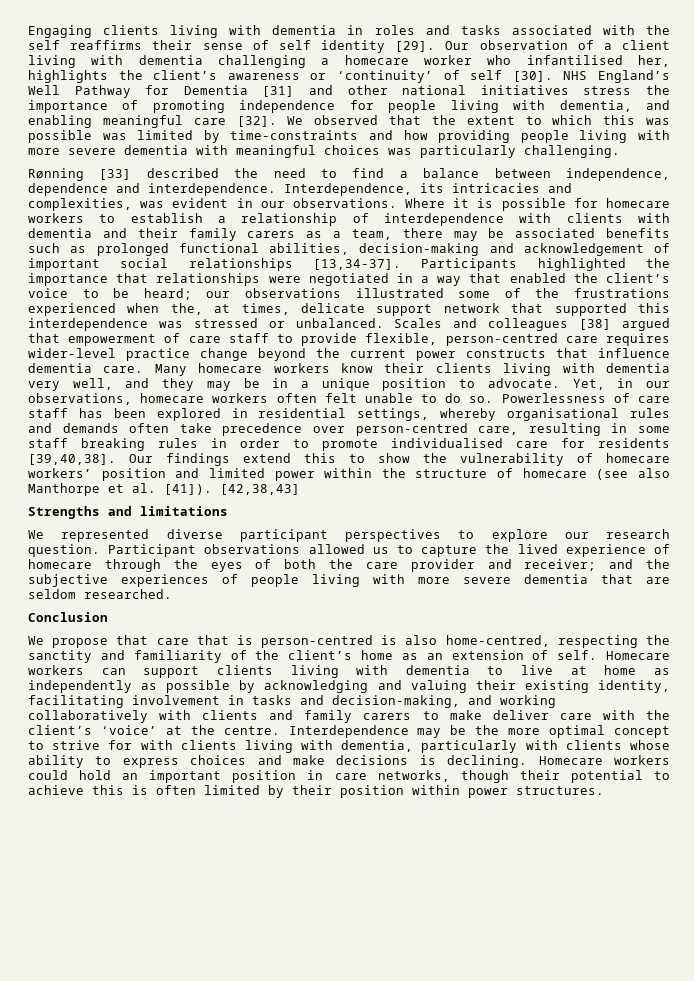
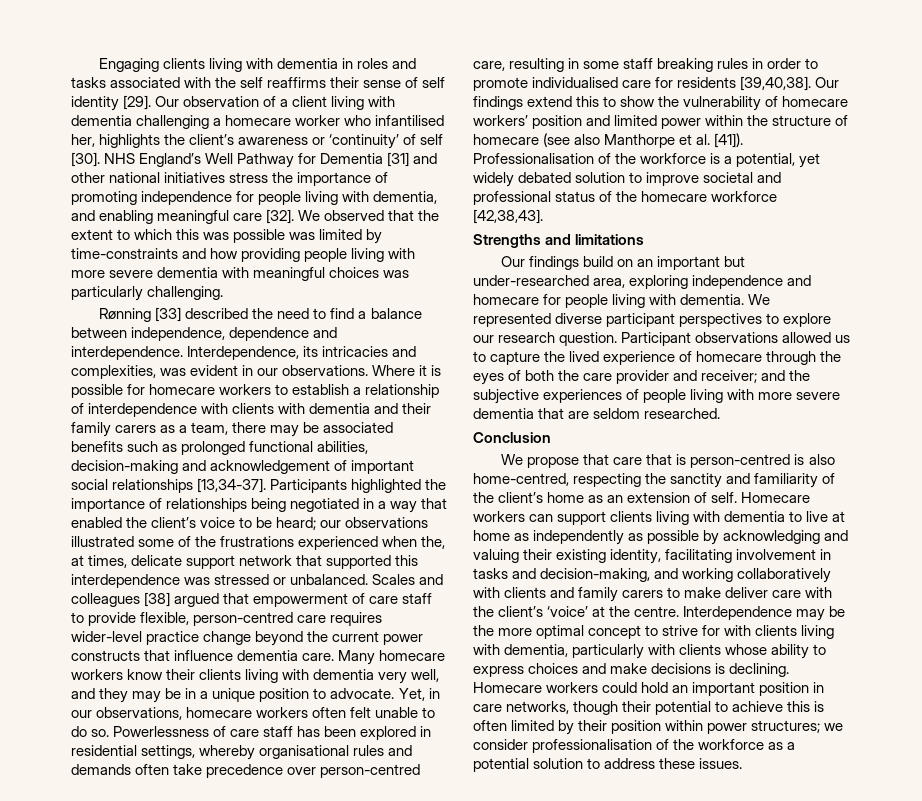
- Participants highlighted the importance that relationships were negotiated in a way that enabled the client’s voice to be heard; our observations illustrated some of the frustrations experienced when the, at times, delicate support network that supported this interdependence was stressed or unbalanced.
+ Participants highlighted the importance of relationships being negotiated in a way that enabled the client’s voice to be heard; our observations illustrated some of the frustrations experienced when the, at times, delicate support network that supported this interdependence was stressed or unbalanced.
- [42,38,43]
+ Professionalisation of the workforce is a potential, yet widely debated solution to improve societal and professional status of the homecare workforce [42,38,43].
  Strengths and limitations
- We represented diverse participant perspectives to explore our research question.
+ Our findings build on an important but under-researched area, exploring independence and homecare for people living with dementia. We represented diverse participant perspectives to explore our research question.
- Homecare workers could hold an important position in care networks, though their potential to achieve this is often limited by their position within power structures.
+ Homecare workers could hold an important position in care networks, though their potential to achieve this is often limited by their position within power structures; we consider professionalisation of the workforce as a potential solution to address these issues.

